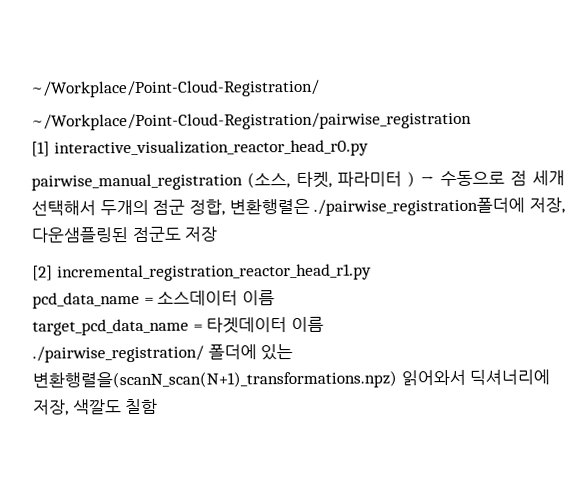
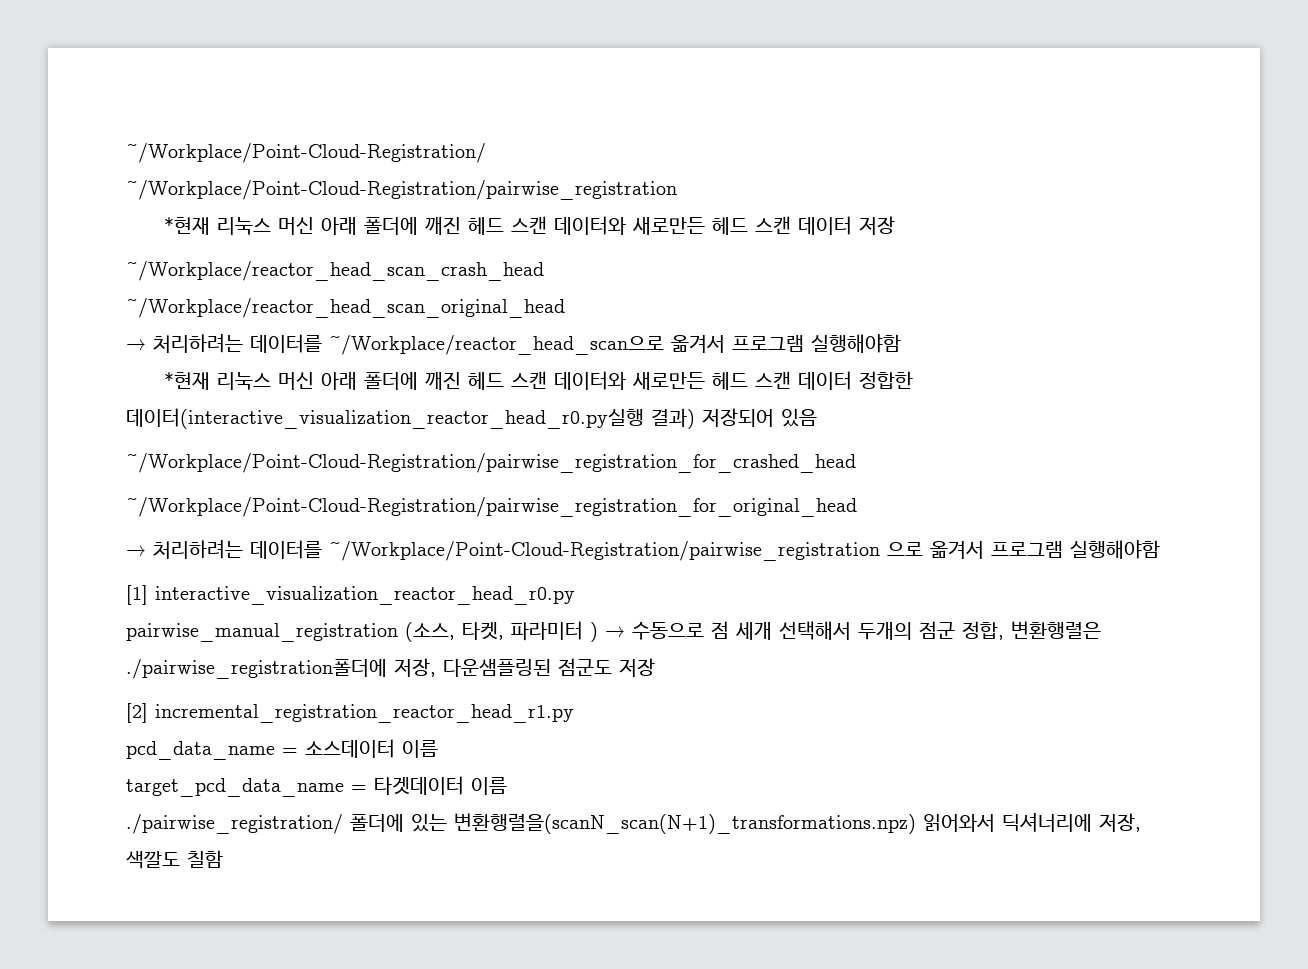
+ *현재 리눅스 머신 아래 폴더에 깨진 헤드 스캔 데이터와 새로만든 헤드 스캔 데이터 저장
+ ~/Workplace/reactor_head_scan_crash_head
+ ~/Workplace/reactor_head_scan_original_head
+ → 처리하려는 데이터를 ~/Workplace/reactor_head_scan으로 옮겨서 프로그램 실행해야함
+ *현재 리눅스 머신 아래 폴더에 깨진 헤드 스캔 데이터와 새로만든 헤드 스캔 데이터 정합한 데이터(interactive_visualization_reactor_head_r0.py실행 결과) 저장되어 있음
+ ~/Workplace/Point-Cloud-Registration/pairwise_registration_for_crashed_head
+ ~/Workplace/Point-Cloud-Registration/pairwise_registration_for_original_head
+ → 처리하려는 데이터를 ~/Workplace/Point-Cloud-Registration/pairwise_registration 으로 옮겨서 프로그램 실행해야함

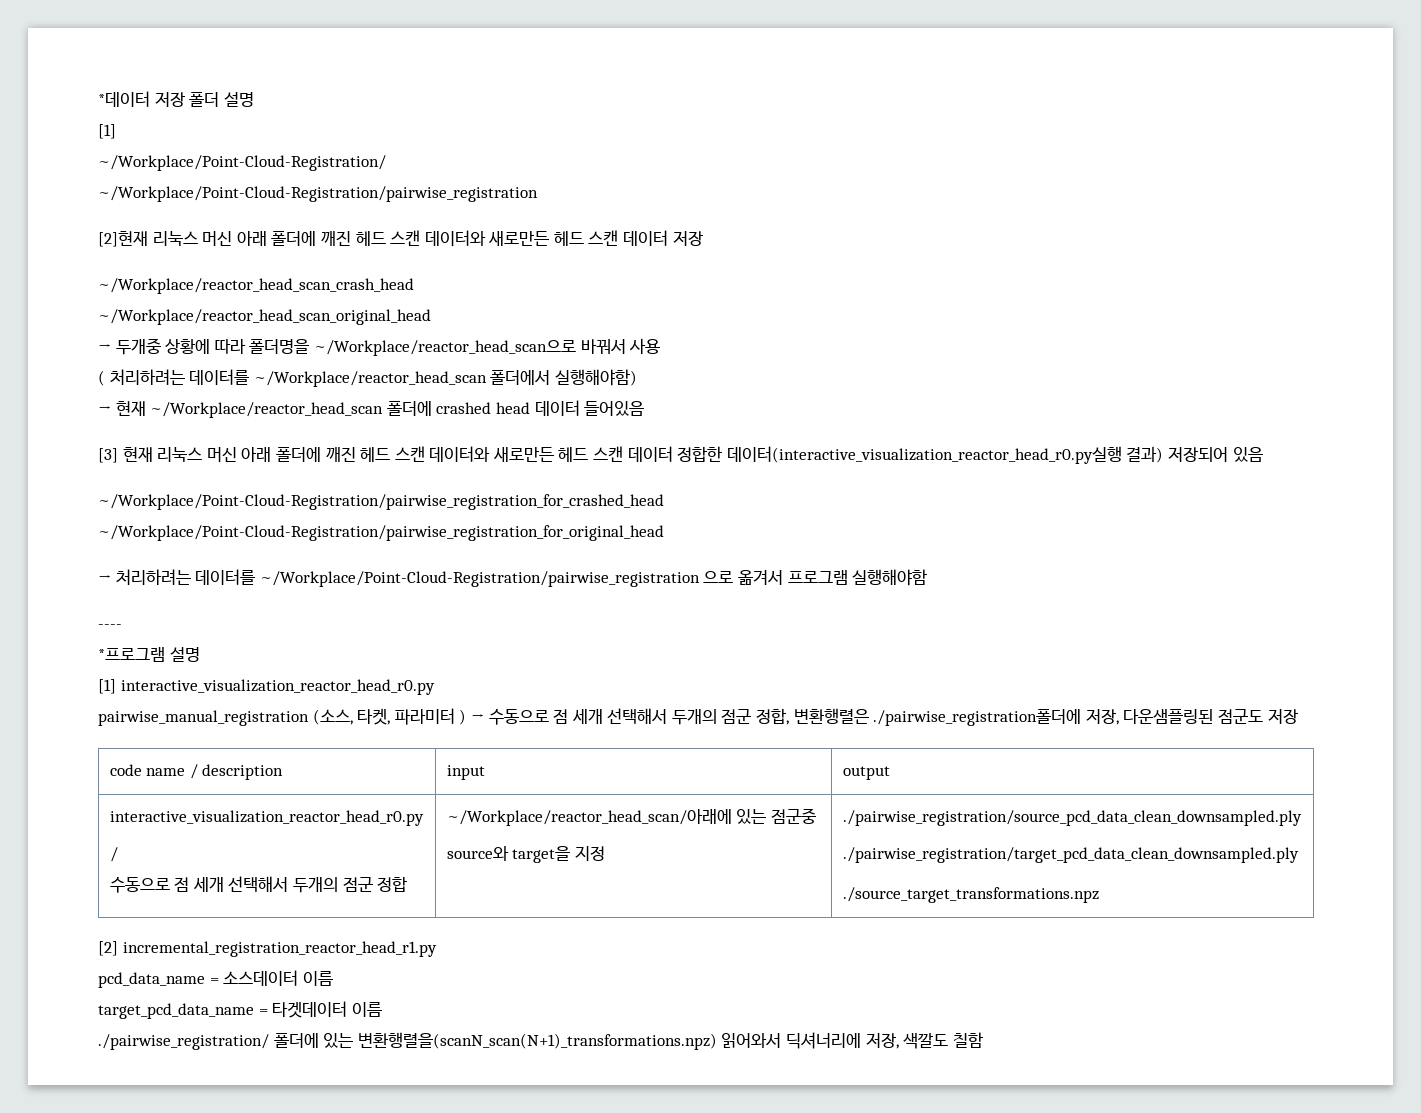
+ *데이터 저장 폴더 설명
+ [1]
- *현재 리눅스 머신 아래 폴더에 깨진 헤드 스캔 데이터와 새로만든 헤드 스캔 데이터 저장
+ [2]현재 리눅스 머신 아래 폴더에 깨진 헤드 스캔 데이터와 새로만든 헤드 스캔 데이터 저장
- → 처리하려는 데이터를 ~/Workplace/reactor_head_scan으로 옮겨서 프로그램 실행해야함
- *현재 리눅스 머신 아래 폴더에 깨진 헤드 스캔 데이터와 새로만든 헤드 스캔 데이터 정합한 데이터(interactive_visualization_reactor_head_r0.py실행 결과) 저장되어 있음
+ → 두개중 상황에 따라 폴더명을 ~/Workplace/reactor_head_scan으로 바꿔서 사용
+ ( 처리하려는 데이터를 ~/Workplace/reactor_head_scan 폴더에서 실행해야함)
+ → 현재 ~/Workplace/reactor_head_scan 폴더에 crashed head 데이터 들어있음
+ [3] 현재 리눅스 머신 아래 폴더에 깨진 헤드 스캔 데이터와 새로만든 헤드 스캔 데이터 정합한 데이터(interactive_visualization_reactor_head_r0.py실행 결과) 저장되어 있음
+ ----
+ *프로그램 설명
+ code name / description | input | output
+ interactive_visualization_reactor_head_r0.py
+ /
+ 수동으로 점 세개 선택해서 두개의 점군 정합 | ~/Workplace/reactor_head_scan/아래에 있는 점군중
+ source와 target을 지정 | ./pairwise_registration/source_pcd_data_clean_downsampled.ply
+ ./pairwise_registration/target_pcd_data_clean_downsampled.ply
+ ./source_target_transformations.npz

